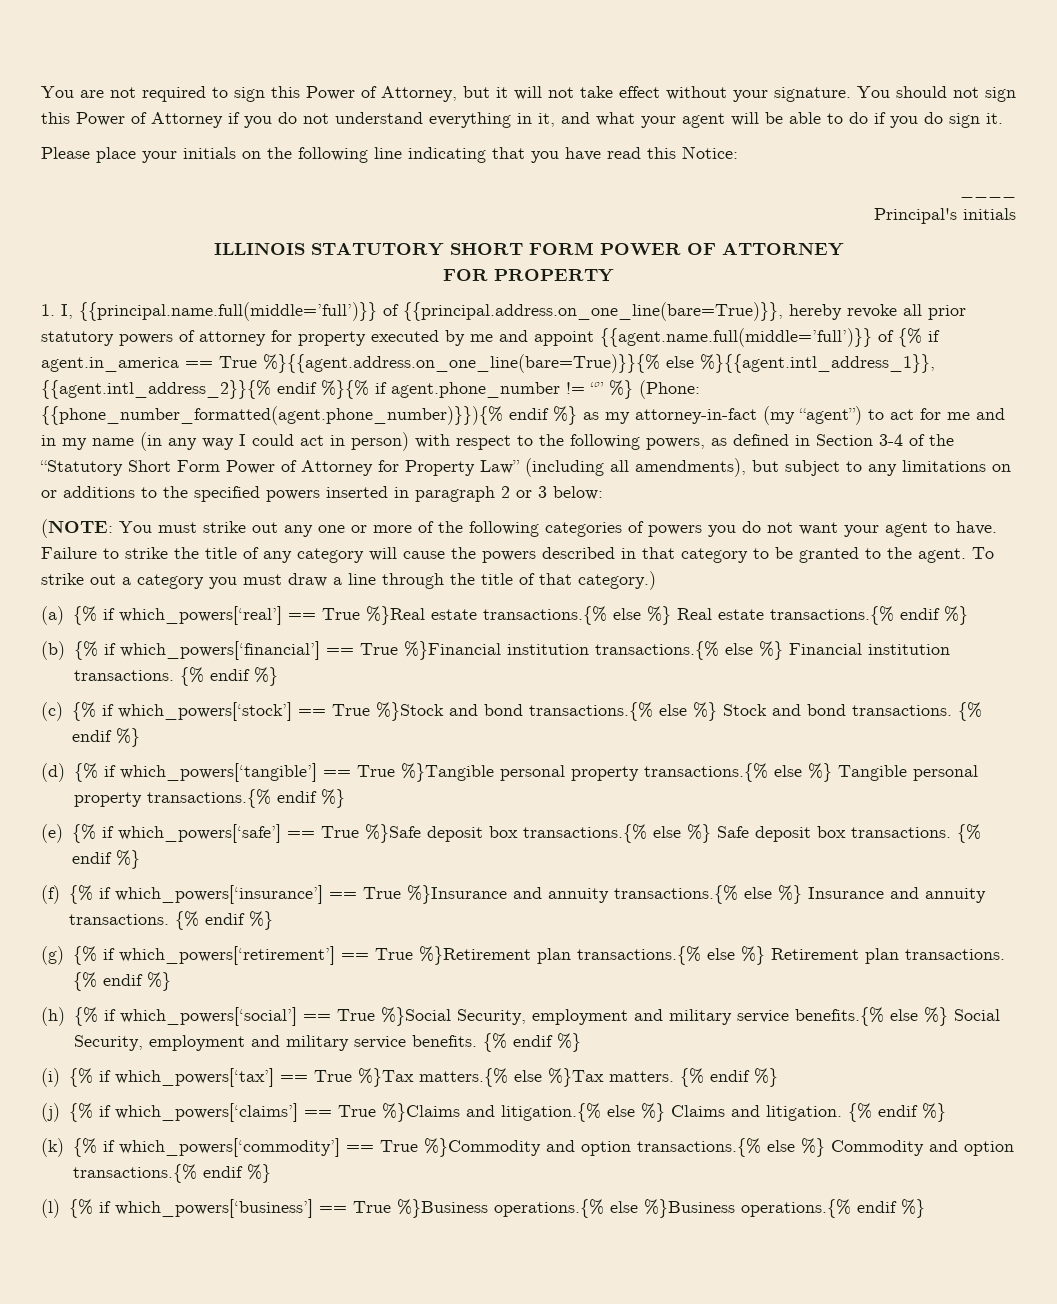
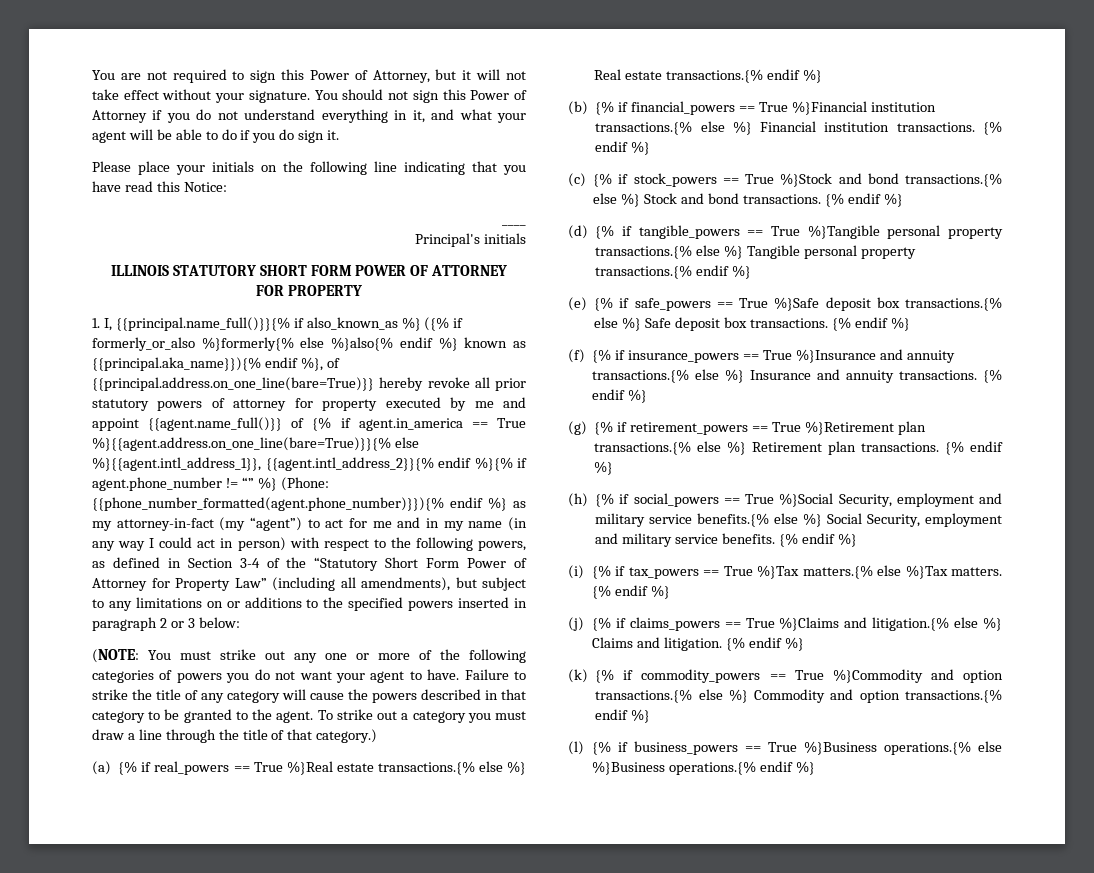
- 1. I, {{principal.name.full(middle=’full’)}} of {{principal.address.on_one_line(bare=True)}}, hereby revoke all prior statutory powers of attorney for property executed by me and appoint {{agent.name.full(middle=’full’)}} of {% if agent.in_america == True %}{{agent.address.on_one_line(bare=True)}}{% else %}{{agent.intl_address_1}}, {{agent.intl_address_2}}{% endif %}{% if agent.phone_number != “” %} (Phone:
+ 1. I, {{principal.name_full()}}{% if also_known_as %} ({% if formerly_or_also %}formerly{% else %}also{% endif %} known as {{principal.aka_name}}){% endif %}, of {{principal.address.on_one_line(bare=True)}} hereby revoke all prior statutory powers of attorney for property executed by me and appoint {{agent.name_full()}} of {% if agent.in_america == True %}{{agent.address.on_one_line(bare=True)}}{% else %}{{agent.intl_address_1}}, {{agent.intl_address_2}}{% endif %}{% if agent.phone_number != “” %} (Phone:
- (a) {% if which_powers[‘real’] == True %}Real estate transactions.{% else %} Real estate transactions.{% endif %}
+ (a) {% if real_powers == True %}Real estate transactions.{% else %} Real estate transactions.{% endif %}
- (b) {% if which_powers[‘financial’] == True %}Financial institution transactions.{% else %} Financial institution transactions.
+ (b) {% if financial_powers == True %}Financial institution transactions.{% else %} Financial institution transactions.
- (c) {% if which_powers[‘stock’] == True %}Stock and bond transactions.{% else %} Stock and bond transactions.
+ (c) {% if stock_powers == True %}Stock and bond transactions.{% else %} Stock and bond transactions.
- (d) {% if which_powers[‘tangible’] == True %}Tangible personal property transactions.{% else %} Tangible personal property transactions.{% endif %}
+ (d) {% if tangible_powers == True %}Tangible personal property transactions.{% else %} Tangible personal property transactions.{% endif %}
- (e) {% if which_powers[‘safe’] == True %}Safe deposit box transactions.{% else %} Safe deposit box transactions.
+ (e) {% if safe_powers == True %}Safe deposit box transactions.{% else %} Safe deposit box transactions.
- (f) {% if which_powers[‘insurance’] == True %}Insurance and annuity transactions.{% else %} Insurance and annuity transactions.
+ (f) {% if insurance_powers == True %}Insurance and annuity transactions.{% else %} Insurance and annuity transactions.
- (g) {% if which_powers[‘retirement’] == True %}Retirement plan transactions.{% else %} Retirement plan transactions.
+ (g) {% if retirement_powers == True %}Retirement plan transactions.{% else %} Retirement plan transactions.
- (h) {% if which_powers[‘social’] == True %}Social Security, employment and military service benefits.{% else %} Social Security, employment and military service benefits.
+ (h) {% if social_powers == True %}Social Security, employment and military service benefits.{% else %} Social Security, employment and military service benefits.
- (i) {% if which_powers[‘tax’] == True %}Tax matters.{% else %}Tax matters.
+ (i) {% if tax_powers == True %}Tax matters.{% else %}Tax matters.
- (j) {% if which_powers[‘claims’] == True %}Claims and litigation.{% else %} Claims and litigation.
+ (j) {% if claims_powers == True %}Claims and litigation.{% else %} Claims and litigation.
- (k) {% if which_powers[‘commodity’] == True %}Commodity and option transactions.{% else %} Commodity and option transactions.{% endif %}
+ (k) {% if commodity_powers == True %}Commodity and option transactions.{% else %} Commodity and option transactions.{% endif %}
- (l) {% if which_powers[‘business’] == True %}Business operations.{% else %}Business operations.{% endif %}
+ (l) {% if business_powers == True %}Business operations.{% else %}Business operations.{% endif %}

